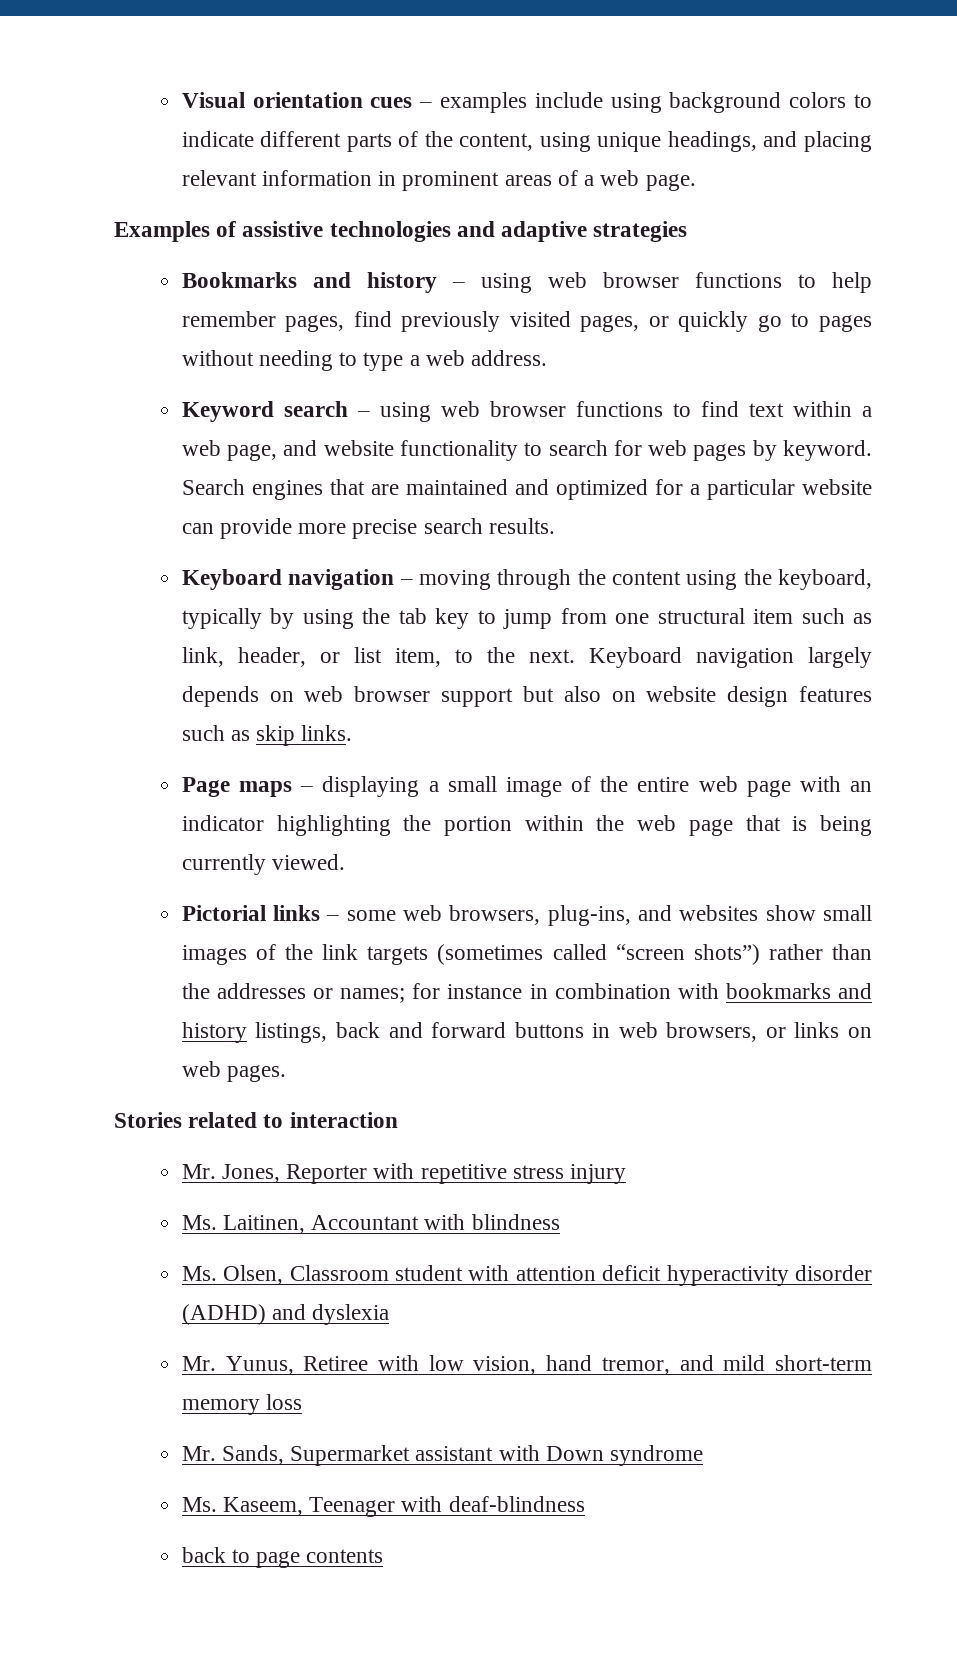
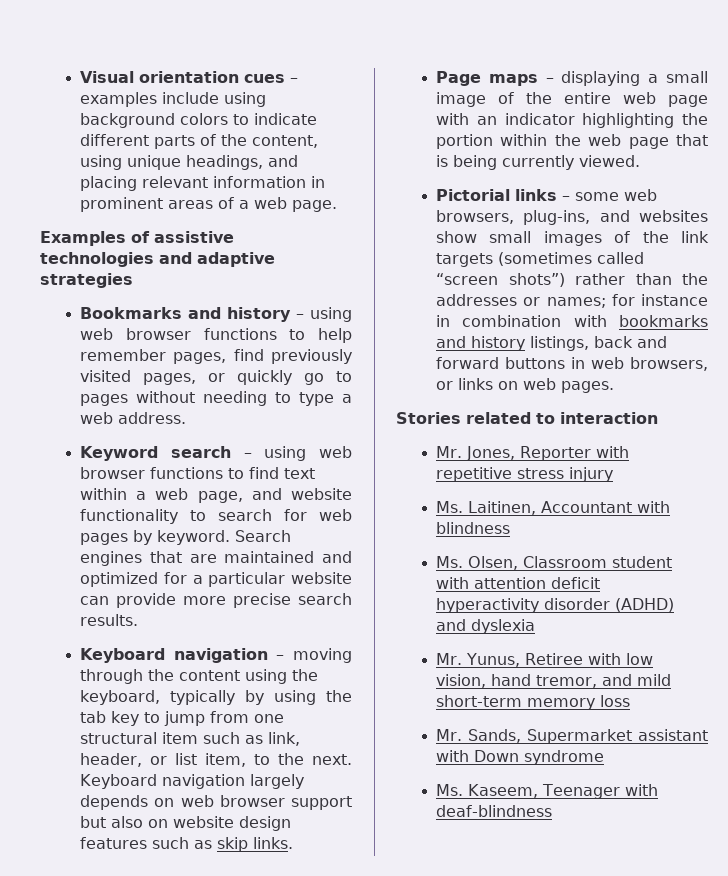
- back to page contents

